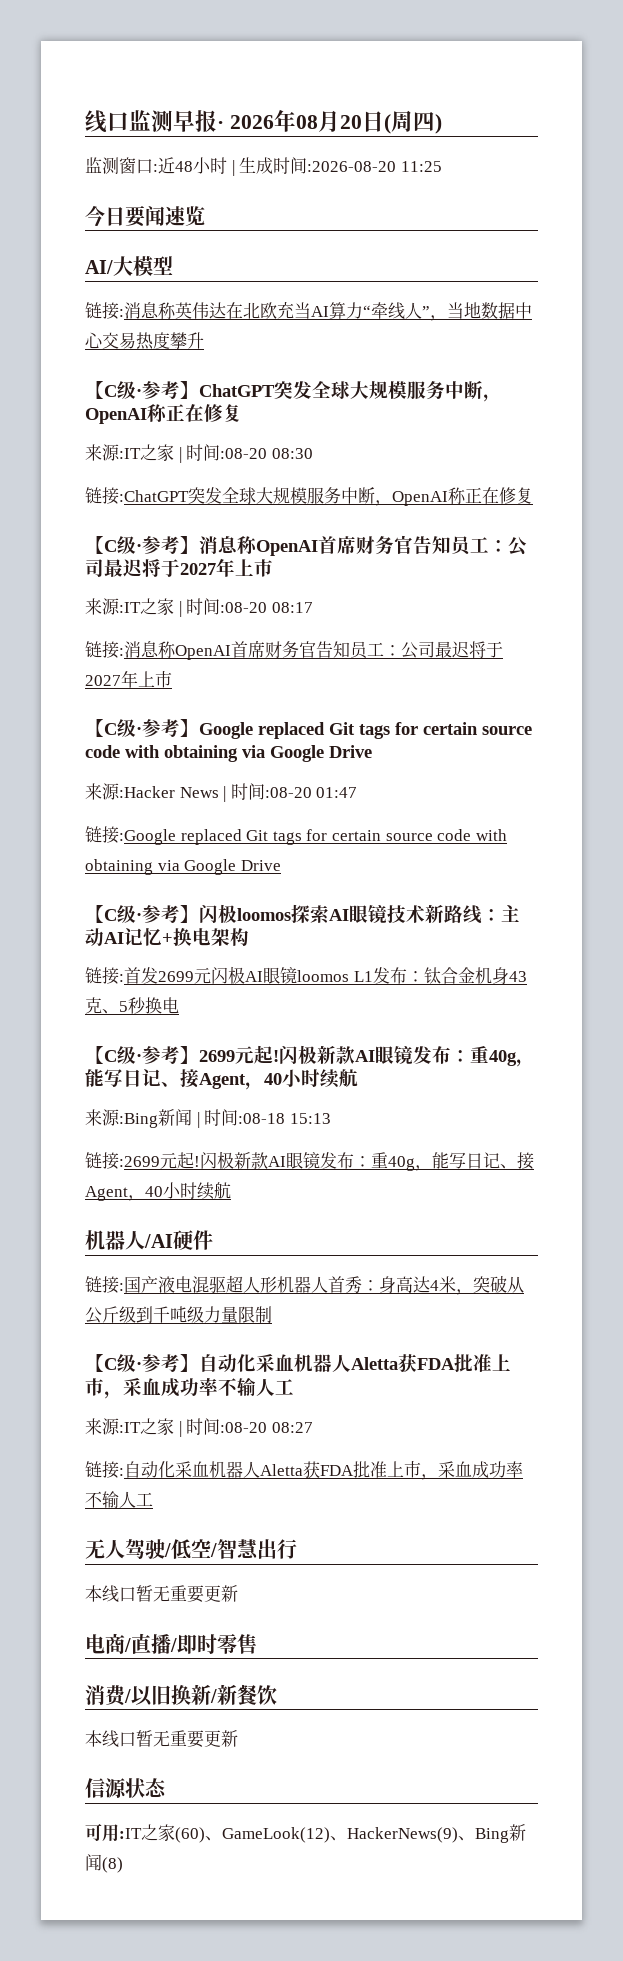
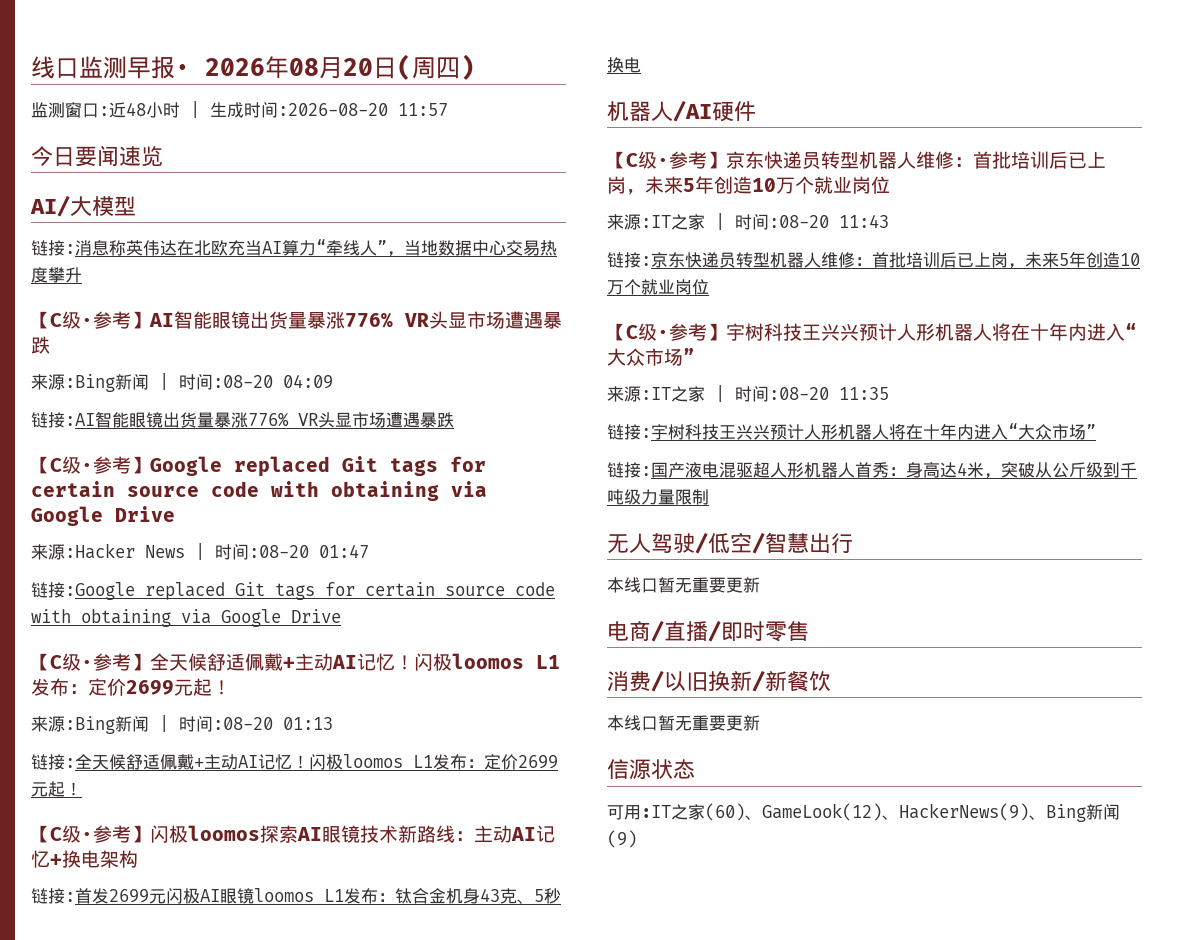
- 监测窗口:近48小时 | 生成时间:2026-08-20 11:25
+ 监测窗口:近48小时 | 生成时间:2026-08-20 11:57
- 【C级·参考】ChatGPT突发全球大规模服务中断，OpenAI称正在修复
- 来源:IT之家 | 时间:08-20 08:30
- 链接:ChatGPT突发全球大规模服务中断，OpenAI称正在修复
- 【C级·参考】消息称OpenAI首席财务官告知员工：公司最迟将于2027年上市
- 来源:IT之家 | 时间:08-20 08:17
- 链接:消息称OpenAI首席财务官告知员工：公司最迟将于2027年上市
+ 【C级·参考】AI智能眼镜出货量暴涨776% VR头显市场遭遇暴跌
+ 来源:Bing新闻 | 时间:08-20 04:09
+ 链接:AI智能眼镜出货量暴涨776% VR头显市场遭遇暴跌
+ 【C级·参考】全天候舒适佩戴+主动AI记忆！闪极loomos L1发布：定价2699元起！
+ 来源:Bing新闻 | 时间:08-20 01:13
+ 链接:全天候舒适佩戴+主动AI记忆！闪极loomos L1发布：定价2699元起！
- 【C级·参考】2699元起!闪极新款AI眼镜发布：重40g，能写日记、接Agent，40小时续航
- 来源:Bing新闻 | 时间:08-18 15:13
- 链接:2699元起!闪极新款AI眼镜发布：重40g，能写日记、接Agent，40小时续航
  机器人/AI硬件
+ 【C级·参考】京东快递员转型机器人维修：首批培训后已上岗，未来5年创造10万个就业岗位
+ 来源:IT之家 | 时间:08-20 11:43
+ 链接:京东快递员转型机器人维修：首批培训后已上岗，未来5年创造10万个就业岗位
+ 【C级·参考】宇树科技王兴兴预计人形机器人将在十年内进入“大众市场”
+ 来源:IT之家 | 时间:08-20 11:35
+ 链接:宇树科技王兴兴预计人形机器人将在十年内进入“大众市场”
- 【C级·参考】自动化采血机器人Aletta获FDA批准上市，采血成功率不输人工
- 来源:IT之家 | 时间:08-20 08:27
- 链接:自动化采血机器人Aletta获FDA批准上市，采血成功率不输人工
- 可用:IT之家(60)、GameLook(12)、HackerNews(9)、Bing新闻(8)
+ 可用:IT之家(60)、GameLook(12)、HackerNews(9)、Bing新闻(9)

